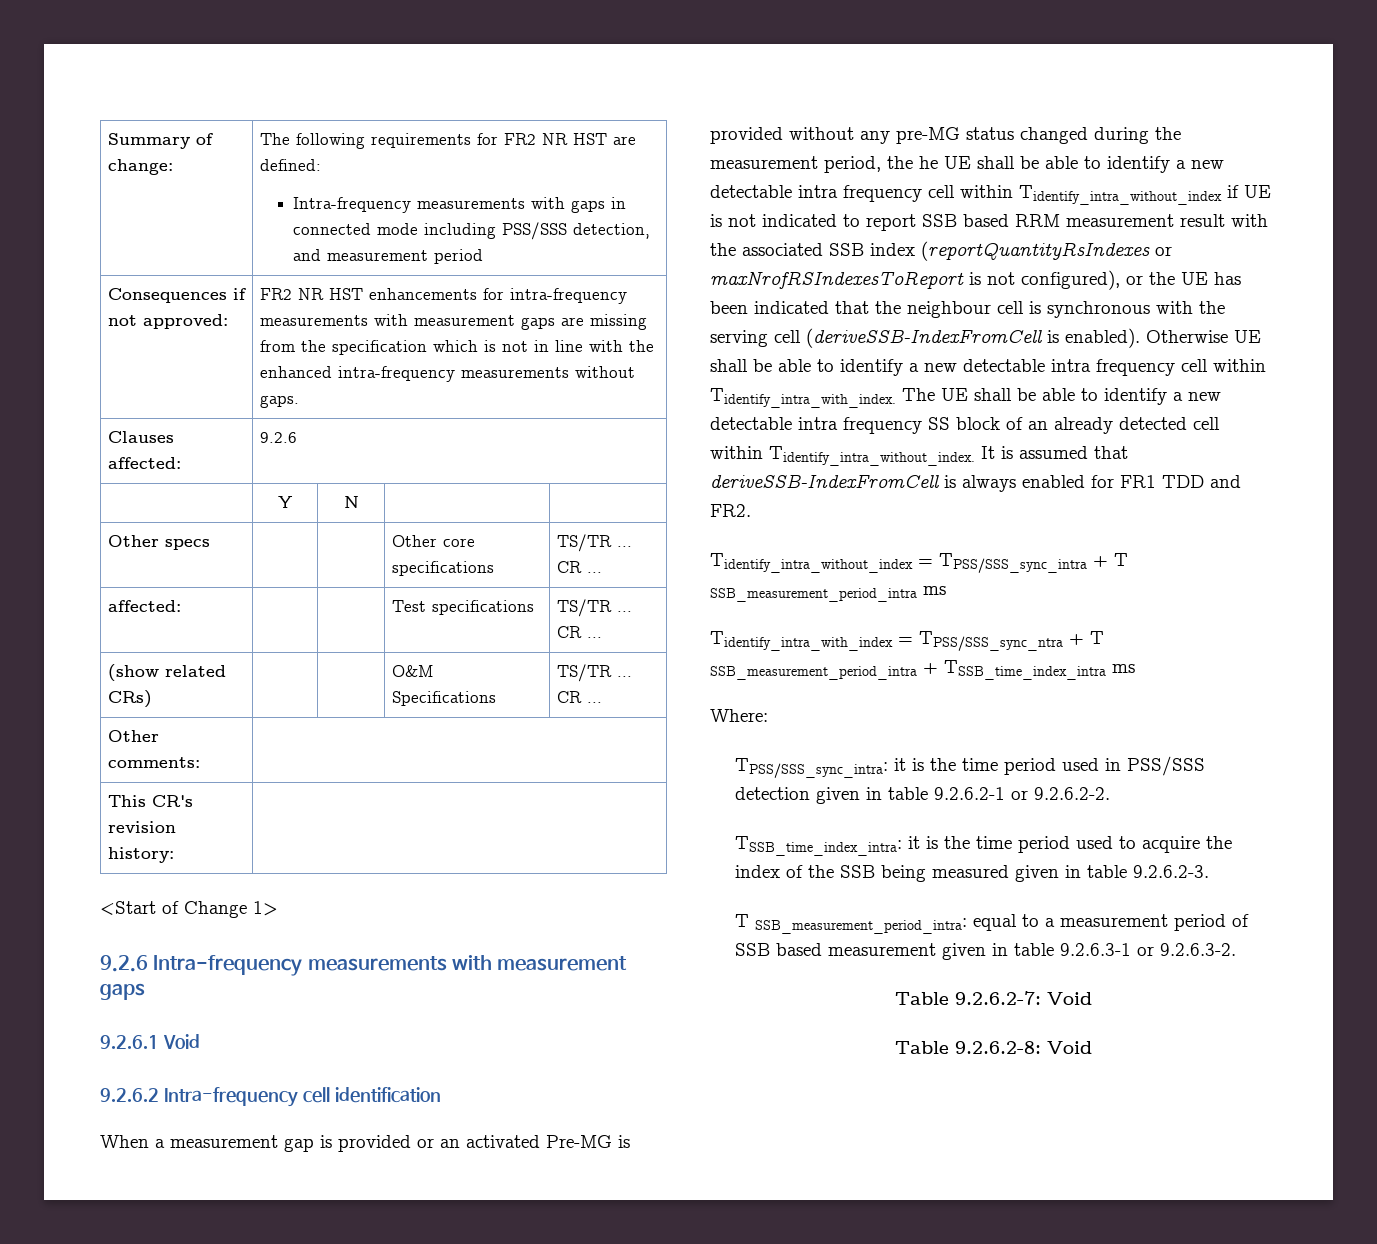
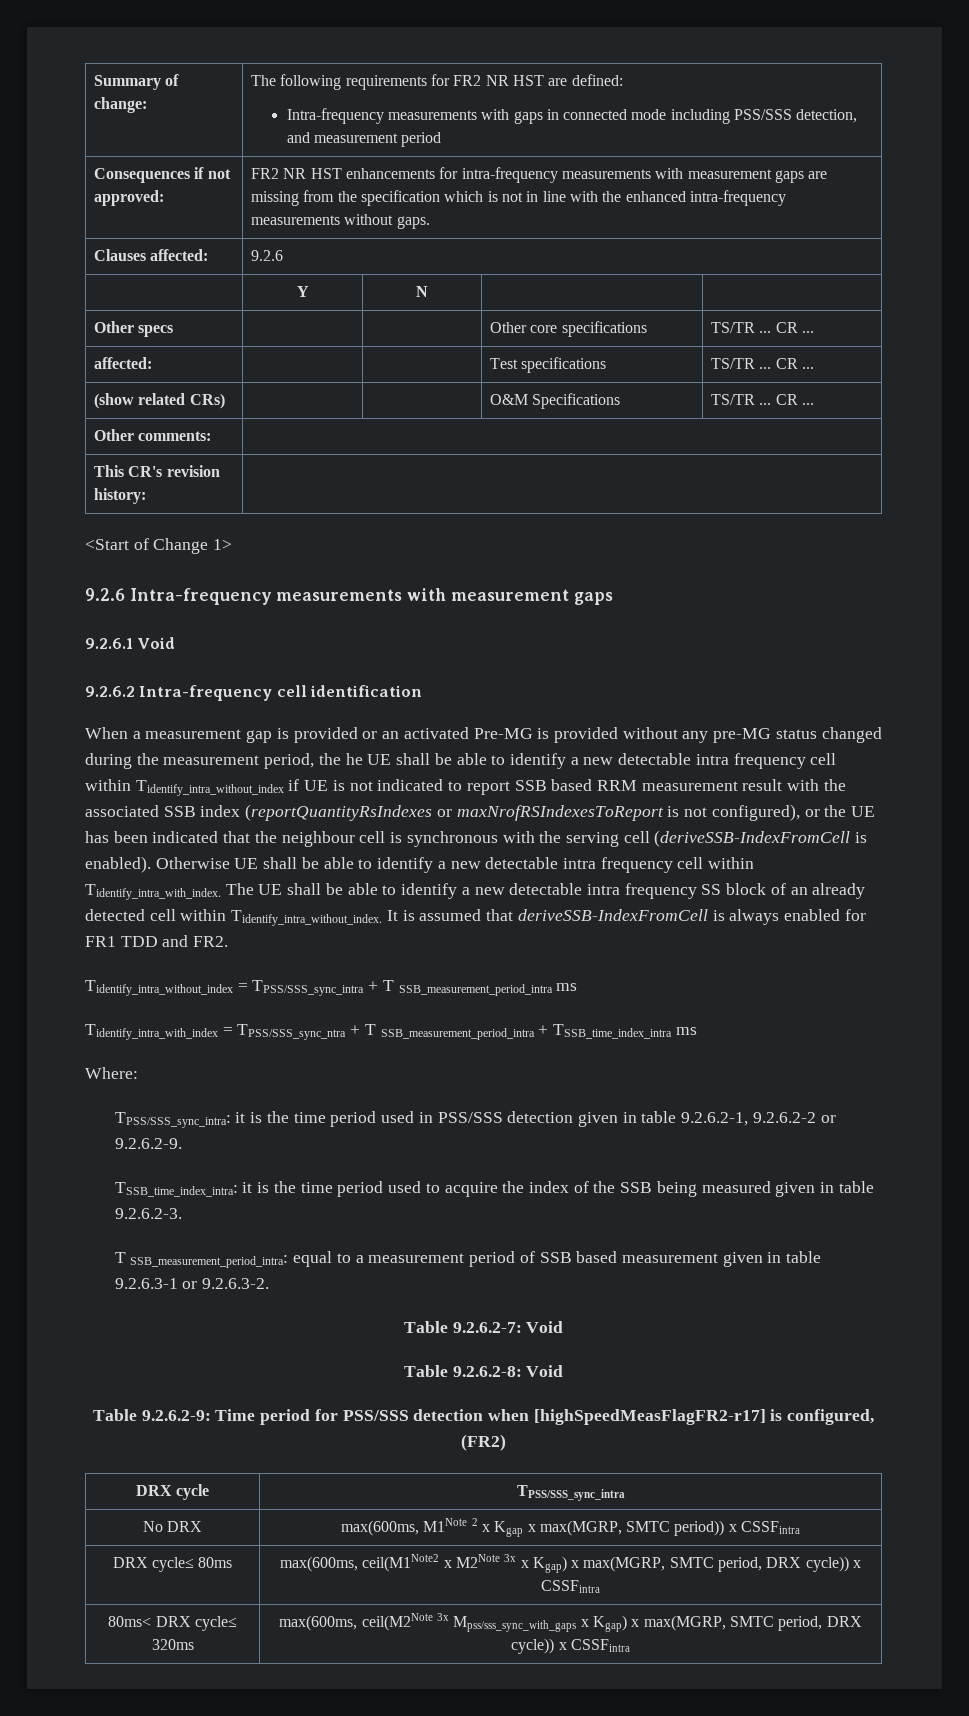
- TPSS/SSS_sync_intra: it is the time period used in PSS/SSS detection given in table 9.2.6.2-1 or 9.2.6.2-2.
+ TPSS/SSS_sync_intra: it is the time period used in PSS/SSS detection given in table 9.2.6.2-1, 9.2.6.2-2 or 9.2.6.2-9.
+ Table 9.2.6.2-9: Time period for PSS/SSS detection when [highSpeedMeasFlagFR2-r17] is configured, (FR2)
+ DRX cycle | TPSS/SSS_sync_intra
+ No DRX | max(600ms, M1Note 2 x Kgap x max(MGRP, SMTC period)) x CSSFintra
+ DRX cycle≤ 80ms | max(600ms, ceil(M1Note2 x M2Note 3x x Kgap) x max(MGRP, SMTC period, DRX cycle)) x CSSFintra
+ 80ms< DRX cycle≤ 320ms | max(600ms, ceil(M2Note 3x Mpss/sss_sync_with_gaps x Kgap) x max(MGRP, SMTC period, DRX cycle)) x CSSFintra

